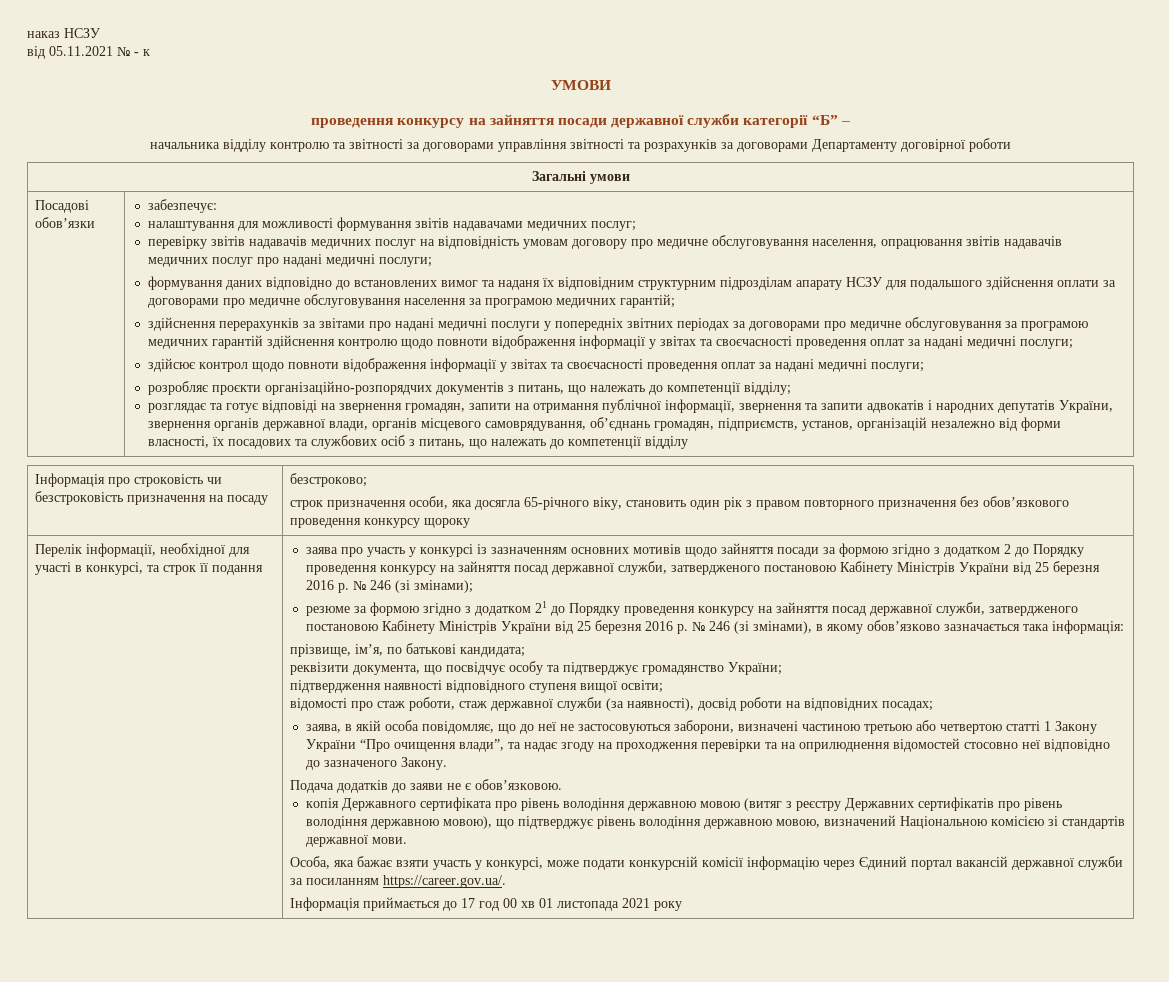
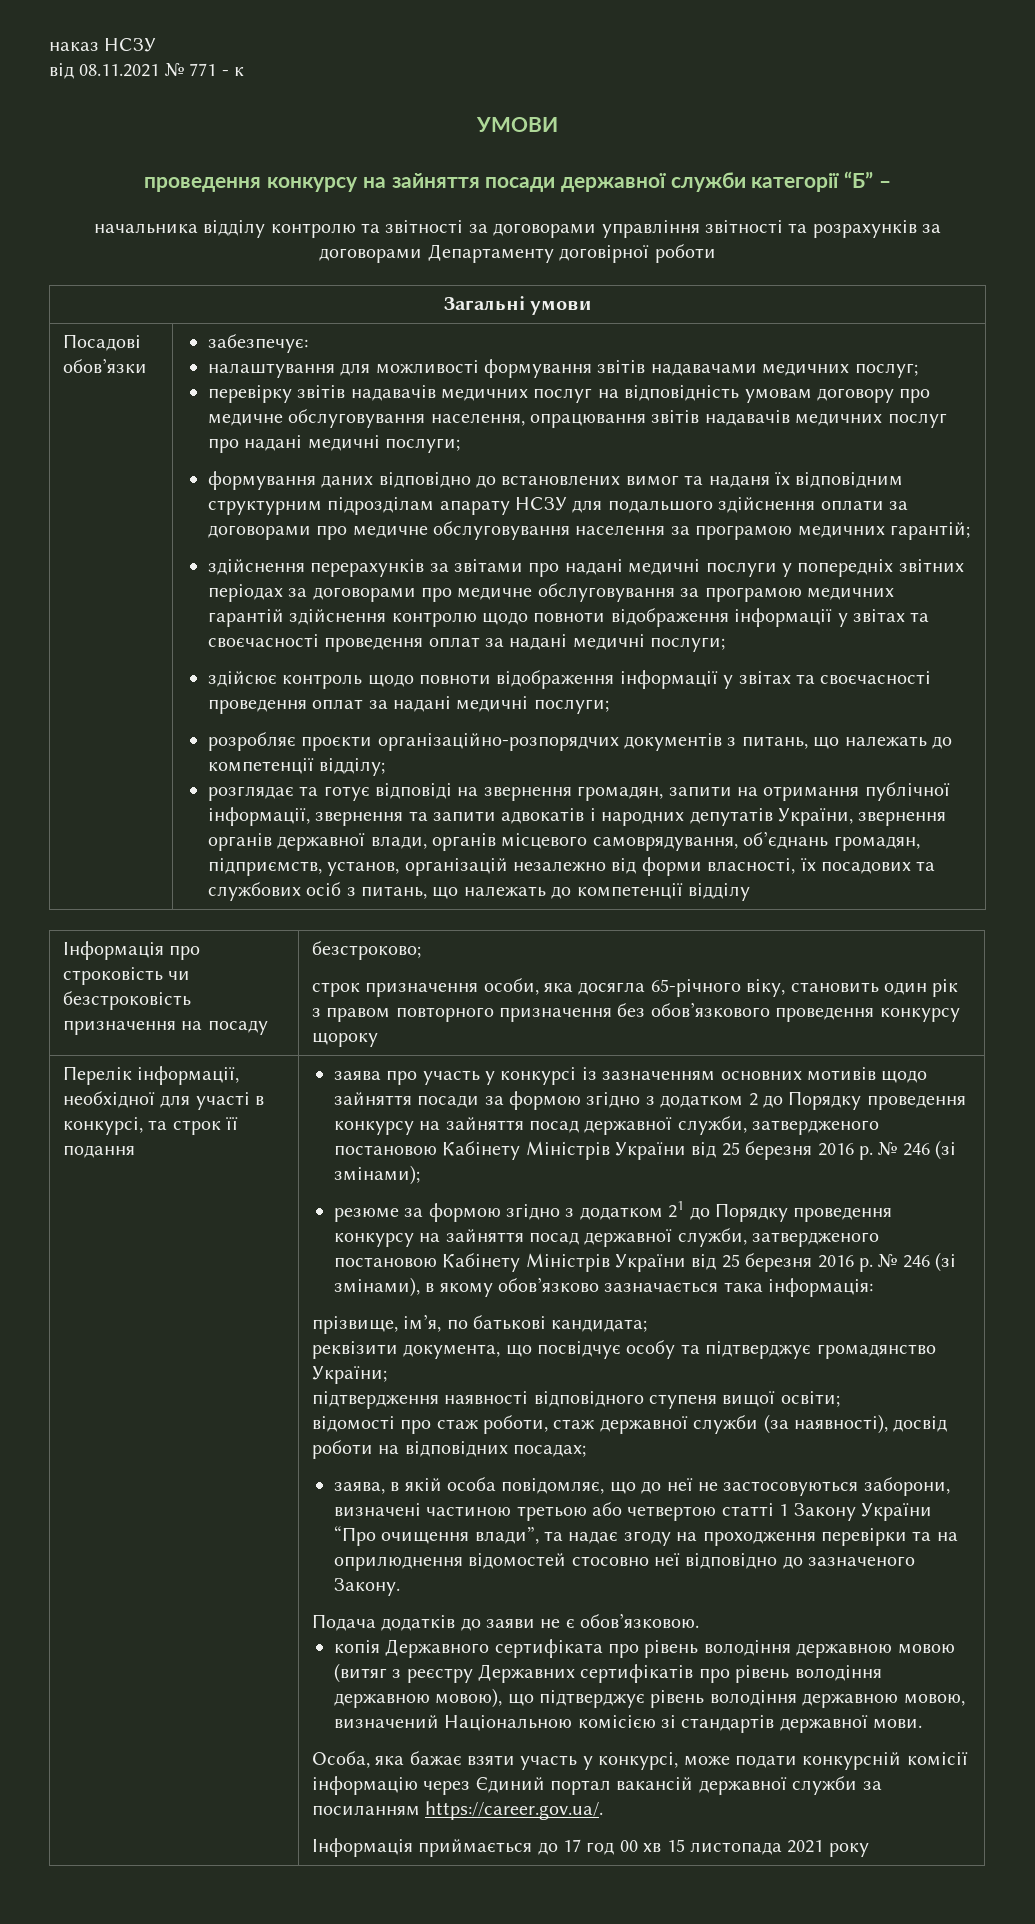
- від 05.11.2021 № - к
+ від 08.11.2021 № 771 - к
- здійсює контрол щодо повноти відображення інформації у звітах та своєчасності проведення оплат за надані медичні послуги;
+ здійсює контроль щодо повноти відображення інформації у звітах та своєчасності проведення оплат за надані медичні послуги;
- Інформація приймається до 17 год 00 хв 01 листопада 2021 року
+ Інформація приймається до 17 год 00 хв 15 листопада 2021 року

